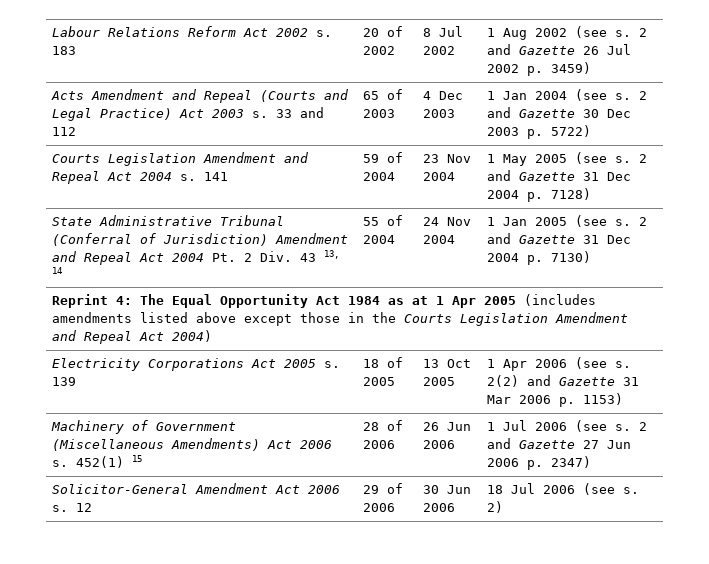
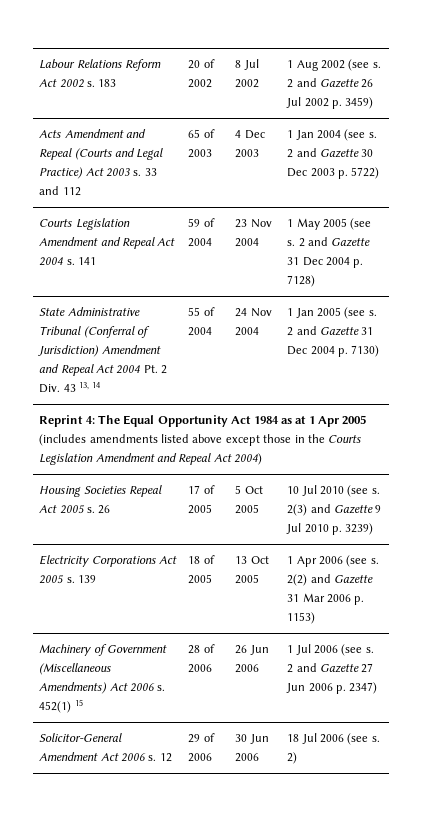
+ Housing Societies Repeal Act 2005 s. 26 | 17 of 2005 | 5 Oct 2005 | 10 Jul 2010 (see s. 2(3) and Gazette 9 Jul 2010 p. 3239)

